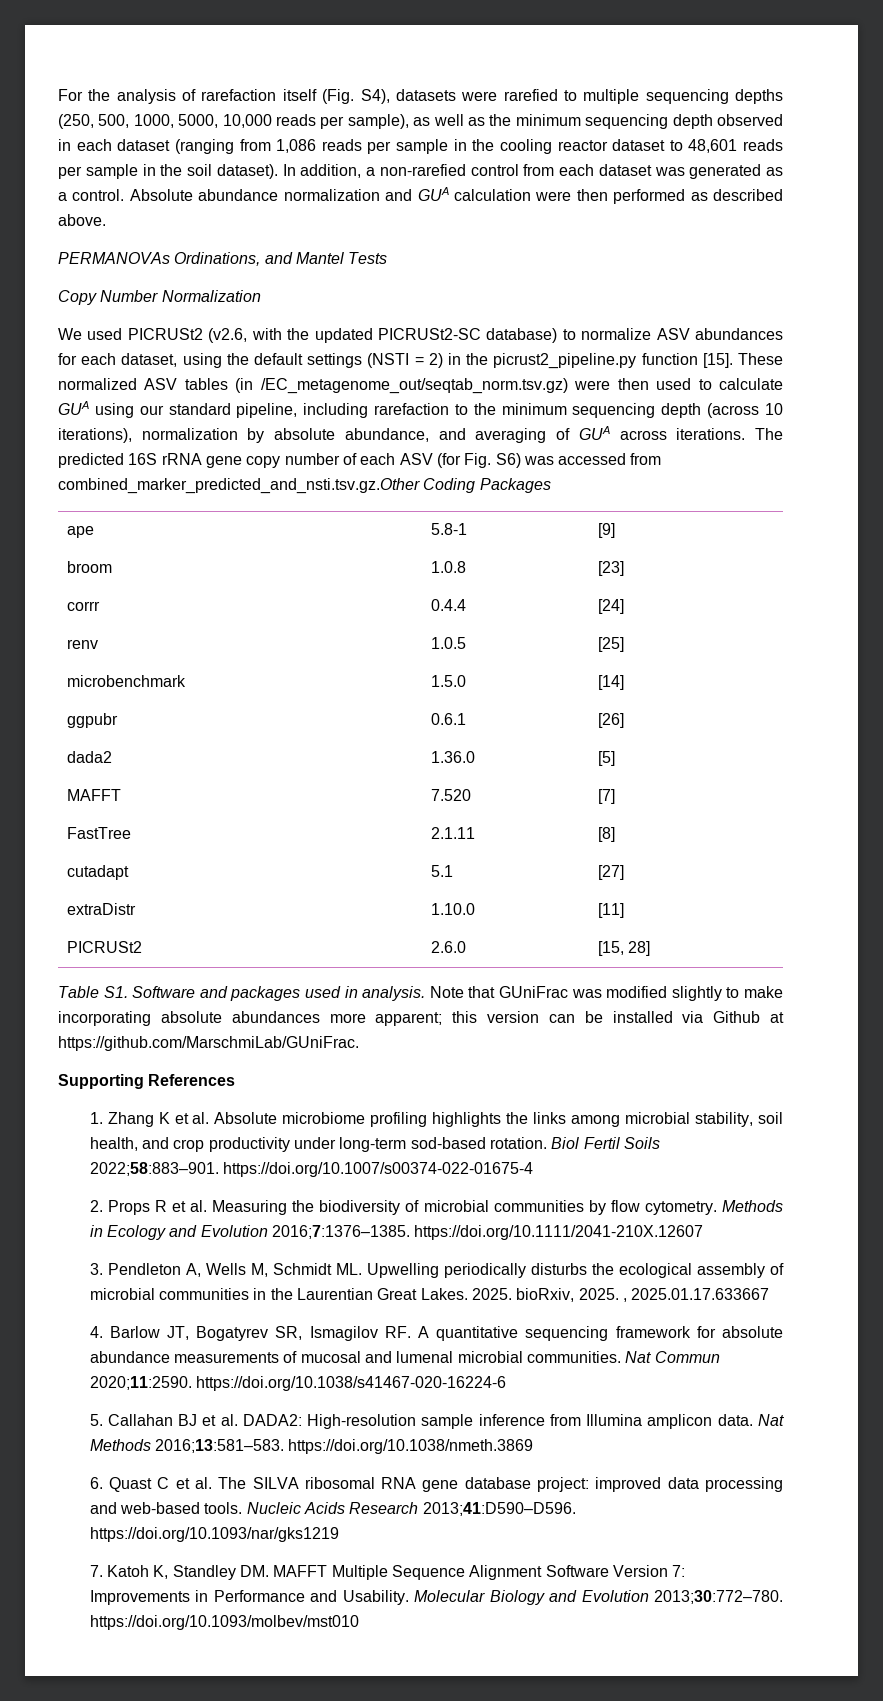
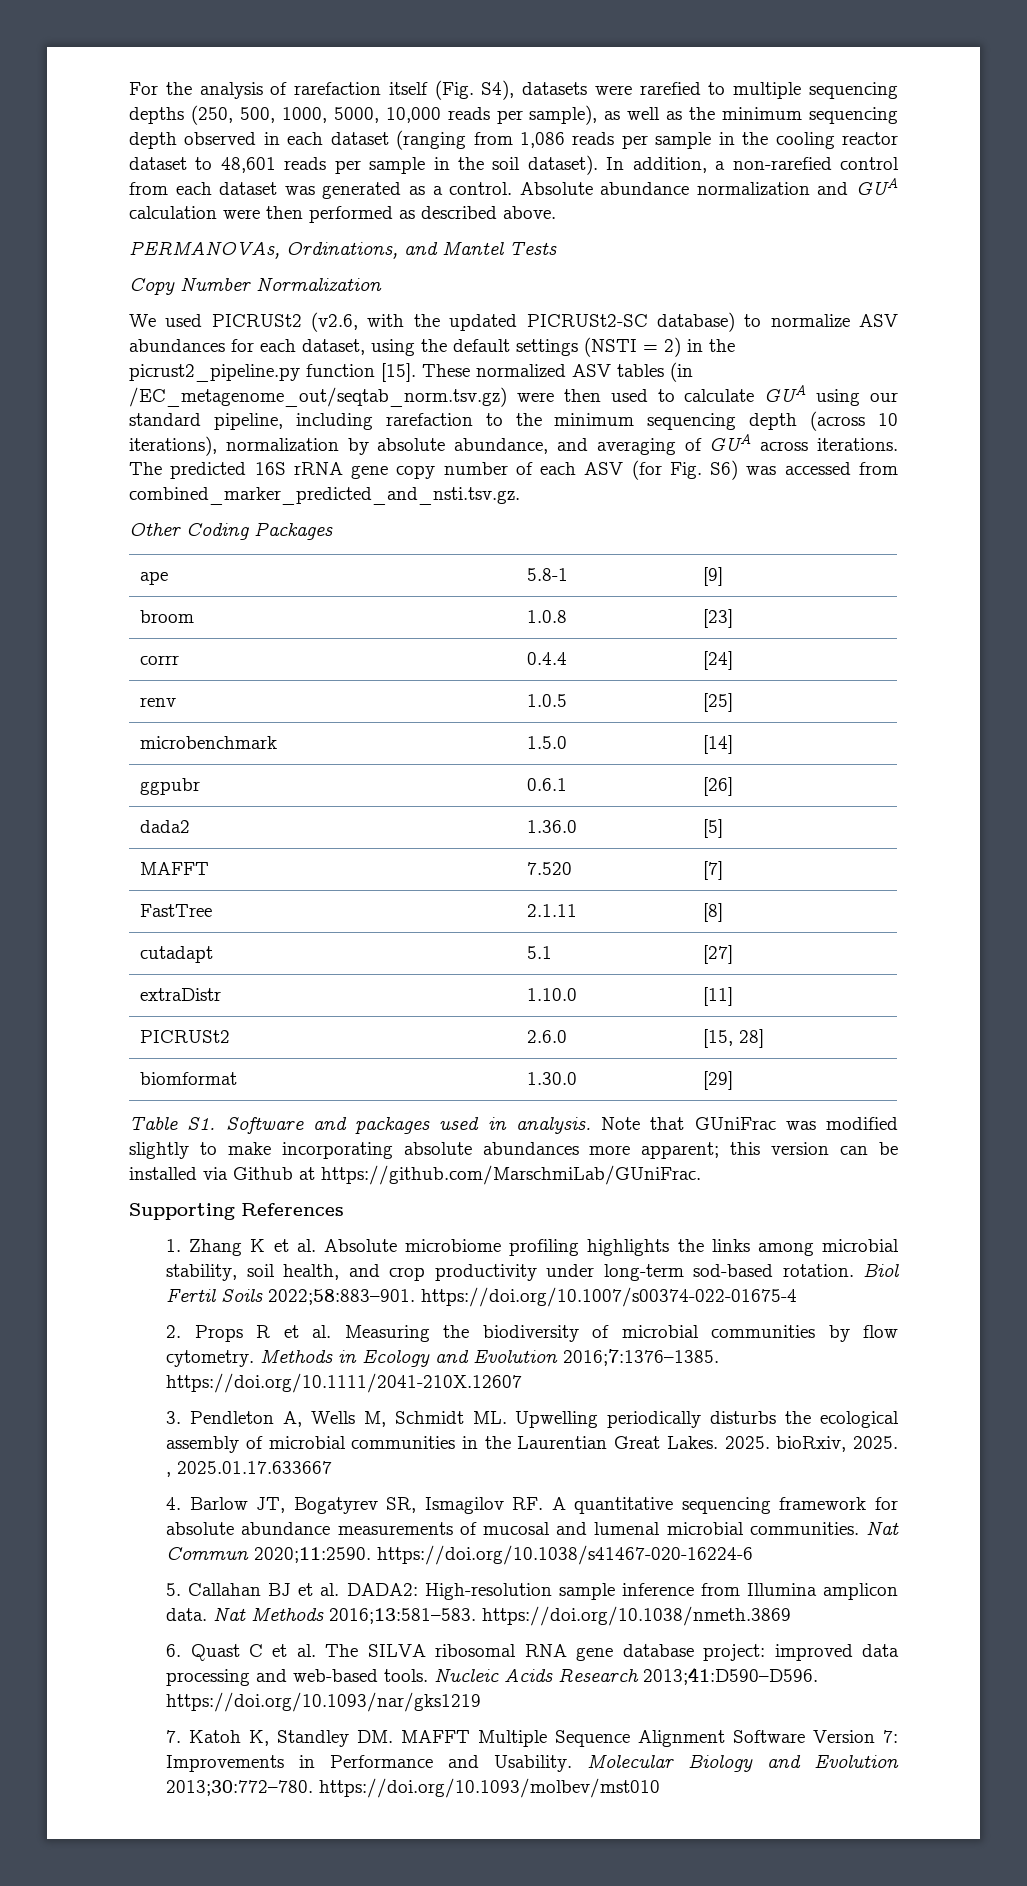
- PERMANOVAs Ordinations, and Mantel Tests
+ PERMANOVAs, Ordinations, and Mantel Tests
- The predicted 16S rRNA gene copy number of each ASV (for Fig. S6) was accessed from combined_marker_predicted_and_nsti.tsv.gz.Other Coding Packages
+ The predicted 16S rRNA gene copy number of each ASV (for Fig. S6) was accessed from combined_marker_predicted_and_nsti.tsv.gz.
+ Other Coding Packages
+ biomformat | 1.30.0 | [29]

